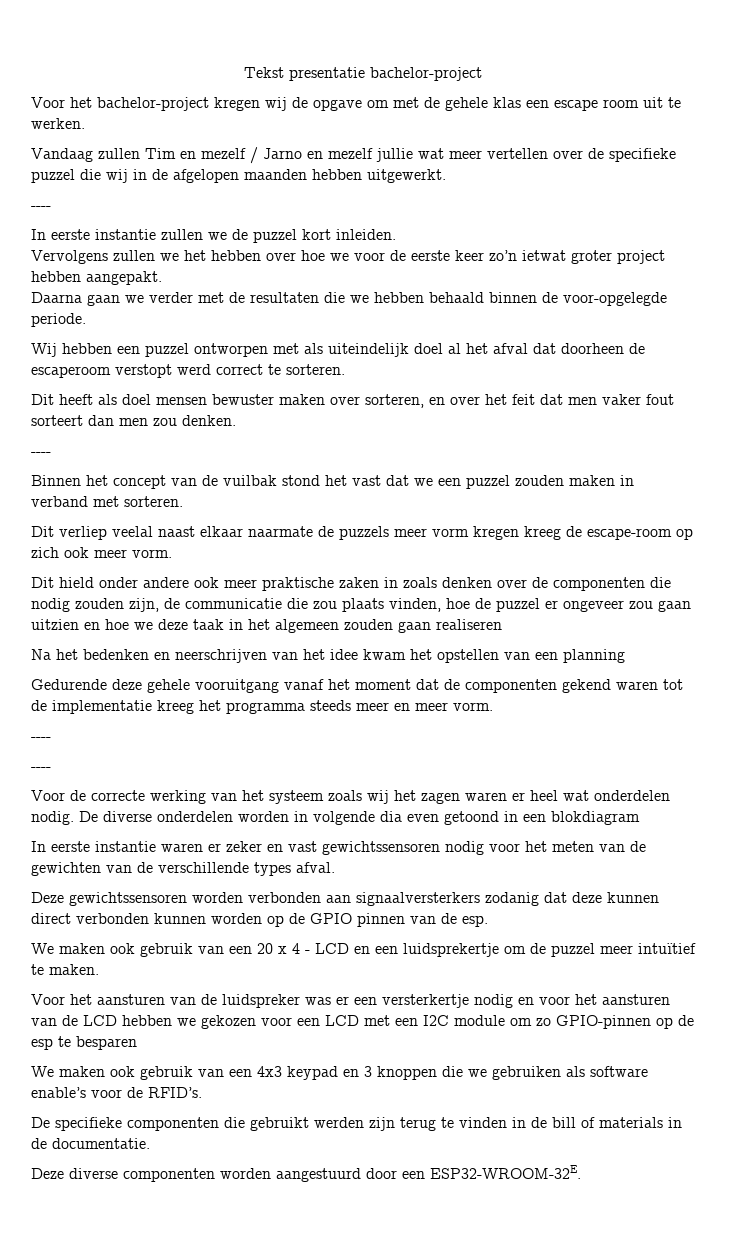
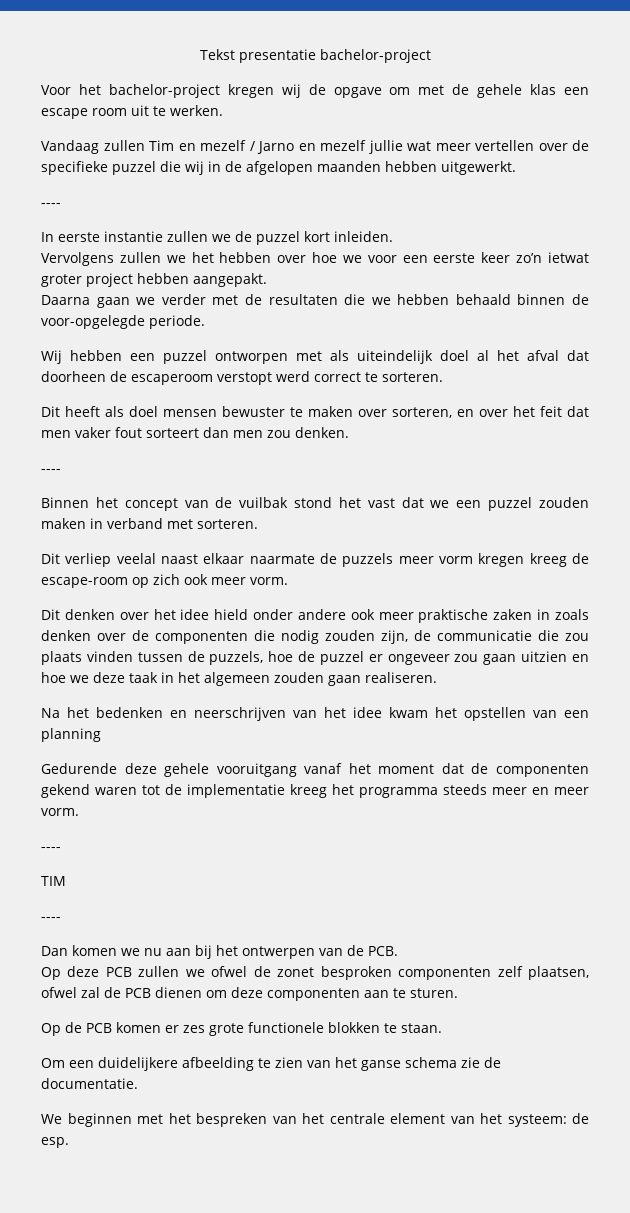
- Vervolgens zullen we het hebben over hoe we voor de eerste keer zo’n ietwat groter project hebben aangepakt.
+ Vervolgens zullen we het hebben over hoe we voor een eerste keer zo’n ietwat groter project hebben aangepakt.
- Dit heeft als doel mensen bewuster maken over sorteren, en over het feit dat men vaker fout sorteert dan men zou denken.
+ Dit heeft als doel mensen bewuster te maken over sorteren, en over het feit dat men vaker fout sorteert dan men zou denken.
- Dit hield onder andere ook meer praktische zaken in zoals denken over de componenten die nodig zouden zijn, de communicatie die zou plaats vinden, hoe de puzzel er ongeveer zou gaan uitzien en hoe we deze taak in het algemeen zouden gaan realiseren
+ Dit denken over het idee hield onder andere ook meer praktische zaken in zoals denken over de componenten die nodig zouden zijn, de communicatie die zou plaats vinden tussen de puzzels, hoe de puzzel er ongeveer zou gaan uitzien en hoe we deze taak in het algemeen zouden gaan realiseren.
  Gedurende deze gehele vooruitgang vanaf het moment dat de componenten gekend waren tot de implementatie kreeg het programma steeds meer en meer vorm.
  ----
+ TIM
  ----
- Voor de correcte werking van het systeem zoals wij het zagen waren er heel wat onderdelen nodig. De diverse onderdelen worden in volgende dia even getoond in een blokdiagram
- In eerste instantie waren er zeker en vast gewichtssensoren nodig voor het meten van de gewichten van de verschillende types afval.
- Deze gewichtssensoren worden verbonden aan signaalversterkers zodanig dat deze kunnen direct verbonden kunnen worden op de GPIO pinnen van de esp.
- We maken ook gebruik van een 20 x 4 - LCD en een luidsprekertje om de puzzel meer intuïtief te maken.
- Voor het aansturen van de luidspreker was er een versterkertje nodig en voor het aansturen van de LCD hebben we gekozen voor een LCD met een I2C module om zo GPIO-pinnen op de esp te besparen
- We maken ook gebruik van een 4x3 keypad en 3 knoppen die we gebruiken als software enable’s voor de RFID’s.
- De specifieke componenten die gebruikt werden zijn terug te vinden in de bill of materials in de documentatie.
- Deze diverse componenten worden aangestuurd door een ESP32-WROOM-32E.
+ Dan komen we nu aan bij het ontwerpen van de PCB.
+ Op deze PCB zullen we ofwel de zonet besproken componenten zelf plaatsen, ofwel zal de PCB dienen om deze componenten aan te sturen.
+ Op de PCB komen er zes grote functionele blokken te staan.
+ Om een duidelijkere afbeelding te zien van het ganse schema zie de documentatie.
+ We beginnen met het bespreken van het centrale element van het systeem: de esp.

